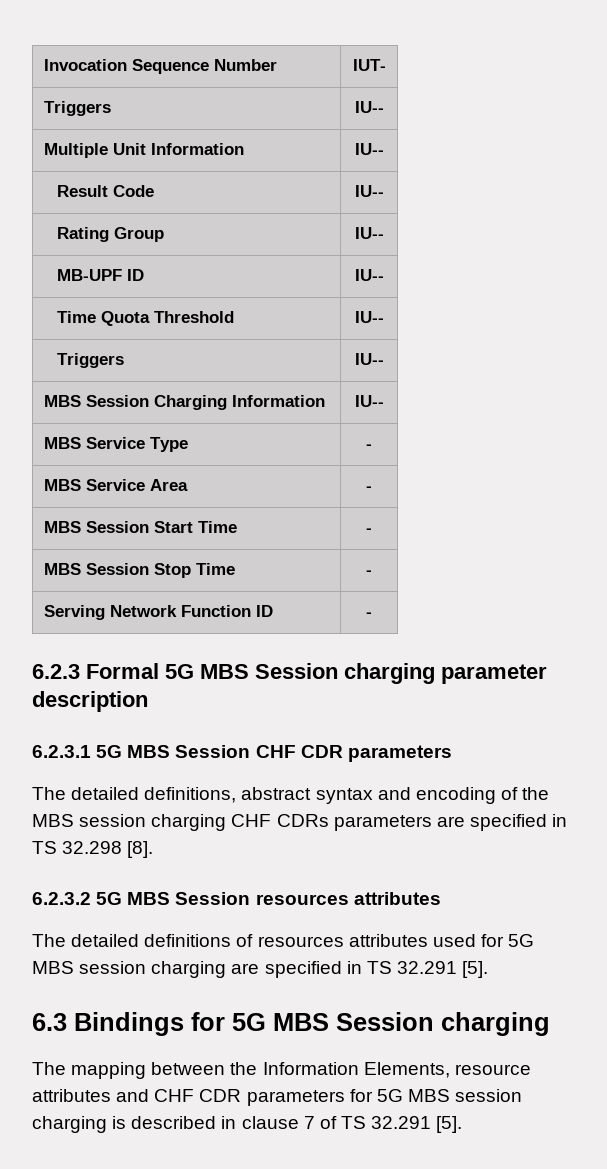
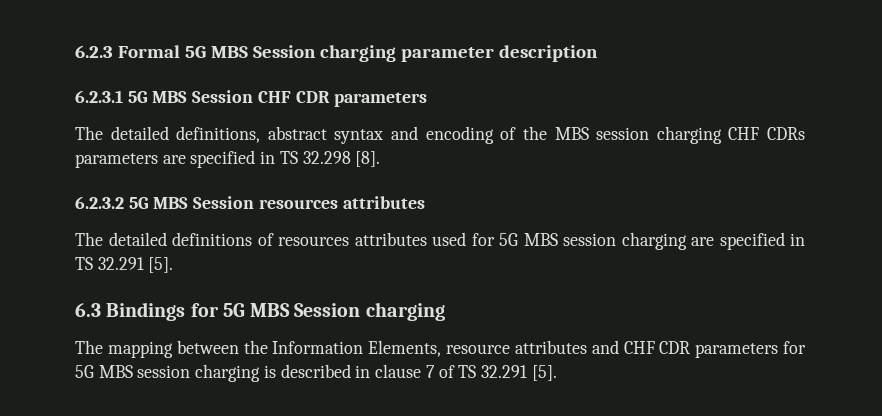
- Invocation Sequence Number | IUT-
- Triggers | IU--
- Multiple Unit Information | IU--
- Result Code | IU--
- Rating Group | IU--
- MB-UPF ID | IU--
- Time Quota Threshold | IU--
- Triggers | IU--
- MBS Session Charging Information | IU--
- MBS Service Type | -
- MBS Service Area | -
- MBS Session Start Time | -
- MBS Session Stop Time | -
- Serving Network Function ID | -

